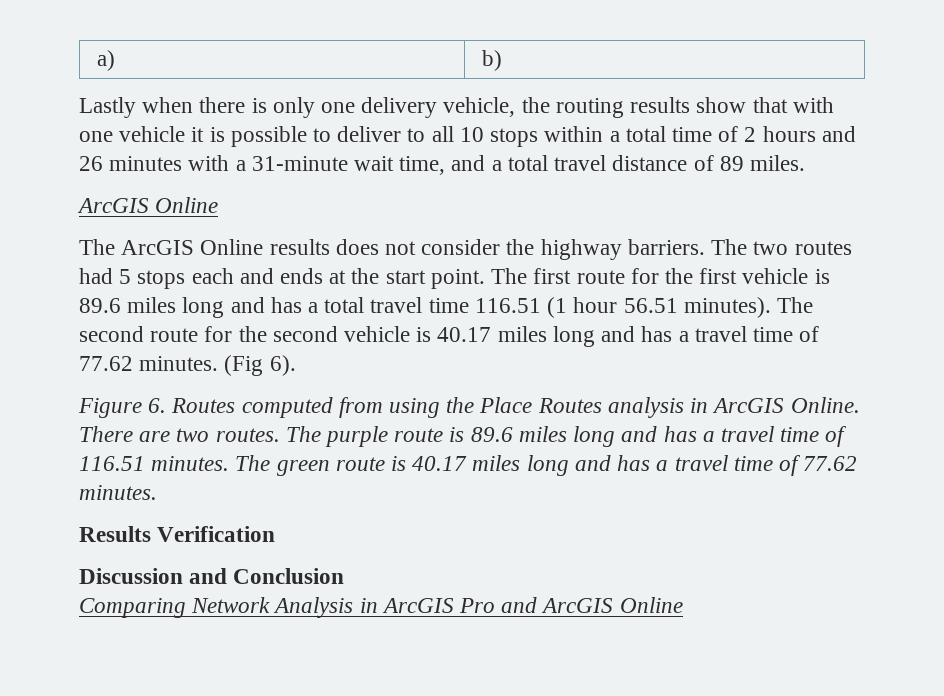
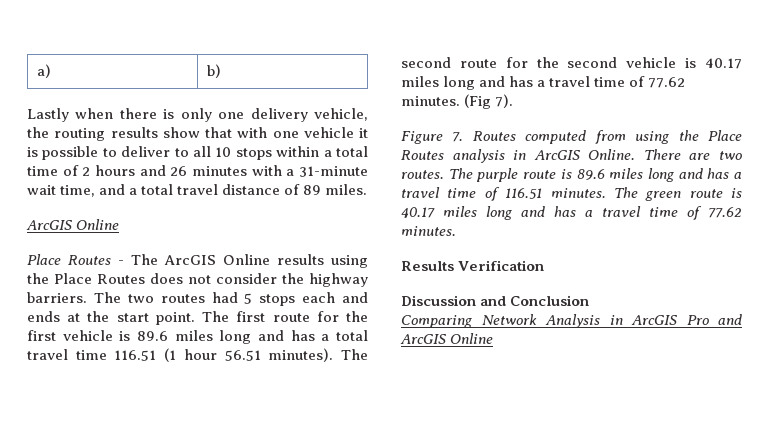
- The ArcGIS Online results does not consider the highway barriers.
+ Place Routes - The ArcGIS Online results using the Place Routes does not consider the highway barriers.
- (Fig 6).
+ (Fig 7).
- Figure 6. Routes computed from using the Place Routes analysis in ArcGIS Online.
+ Figure 7. Routes computed from using the Place Routes analysis in ArcGIS Online.

